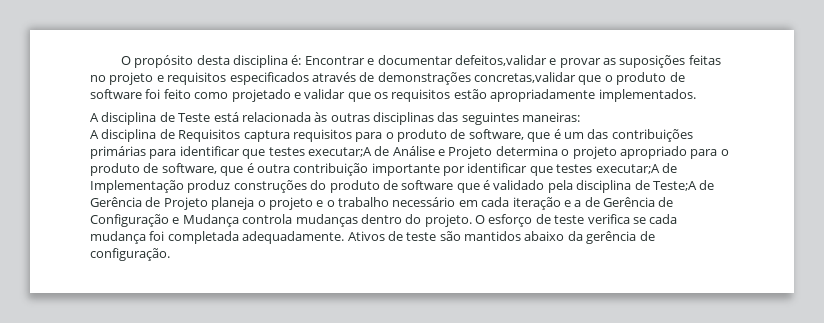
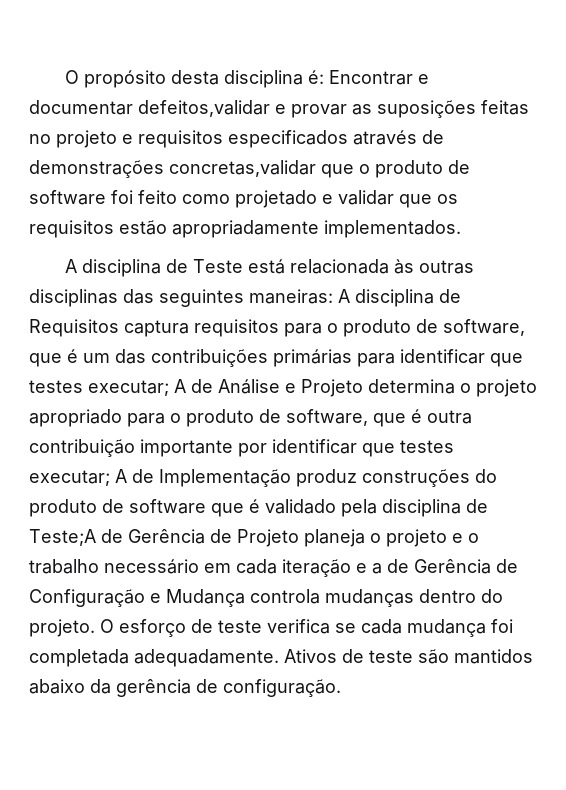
- A disciplina de Teste está relacionada às outras disciplinas das seguintes maneiras:
- A disciplina de Requisitos captura requisitos para o produto de software, que é um das contribuições primárias para identificar que testes executar;A de Análise e Projeto determina o projeto apropriado para o produto de software, que é outra contribuição importante por identificar que testes executar;A de Implementação produz construções do produto de software que é validado pela disciplina de Teste;A de Gerência de Projeto planeja o projeto e o trabalho necessário em cada iteração e a de Gerência de Configuração e Mudança controla mudanças dentro do projeto.
+ A disciplina de Teste está relacionada às outras disciplinas das seguintes maneiras: A disciplina de Requisitos captura requisitos para o produto de software, que é um das contribuições primárias para identificar que testes executar; A de Análise e Projeto determina o projeto apropriado para o produto de software, que é outra contribuição importante por identificar que testes executar; A de Implementação produz construções do produto de software que é validado pela disciplina de Teste;A de Gerência de Projeto planeja o projeto e o trabalho necessário em cada iteração e a de Gerência de Configuração e Mudança controla mudanças dentro do projeto.

